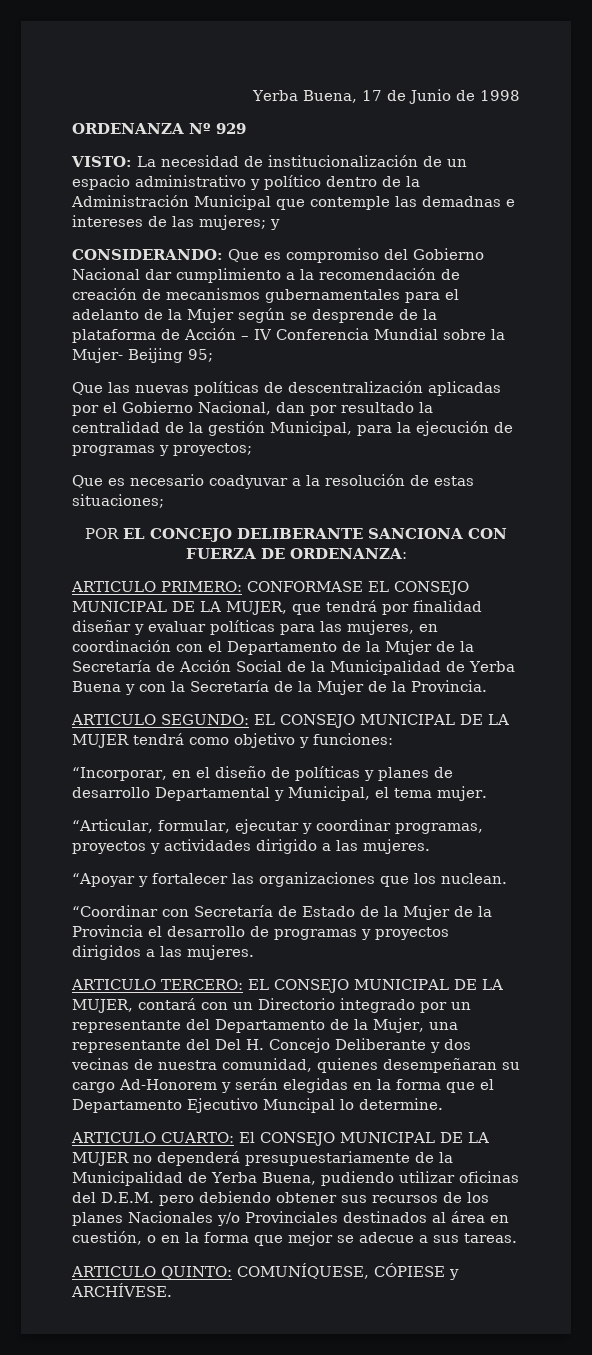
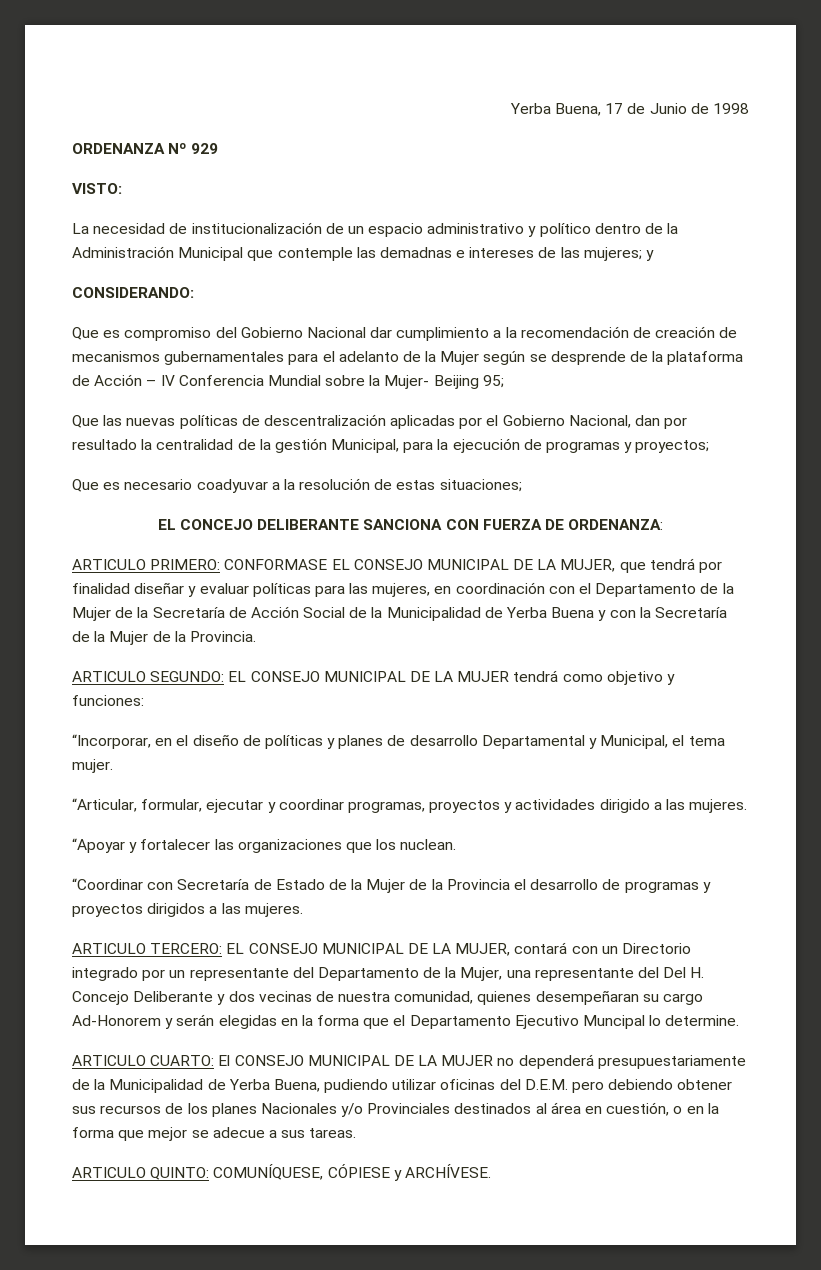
- VISTO: La necesidad de institucionalización de un espacio administrativo y político dentro de la Administración Municipal que contemple las demadnas e intereses de las mujeres; y
+ VISTO:
+ La necesidad de institucionalización de un espacio administrativo y político dentro de la Administración Municipal que contemple las demadnas e intereses de las mujeres; y
- CONSIDERANDO: Que es compromiso del Gobierno Nacional dar cumplimiento a la recomendación de creación de mecanismos gubernamentales para el adelanto de la Mujer según se desprende de la plataforma de Acción – IV Conferencia Mundial sobre la Mujer- Beijing 95;
+ CONSIDERANDO:
+ Que es compromiso del Gobierno Nacional dar cumplimiento a la recomendación de creación de mecanismos gubernamentales para el adelanto de la Mujer según se desprende de la plataforma de Acción – IV Conferencia Mundial sobre la Mujer- Beijing 95;
- POR EL CONCEJO DELIBERANTE SANCIONA CON FUERZA DE ORDENANZA:
+ EL CONCEJO DELIBERANTE SANCIONA CON FUERZA DE ORDENANZA:

